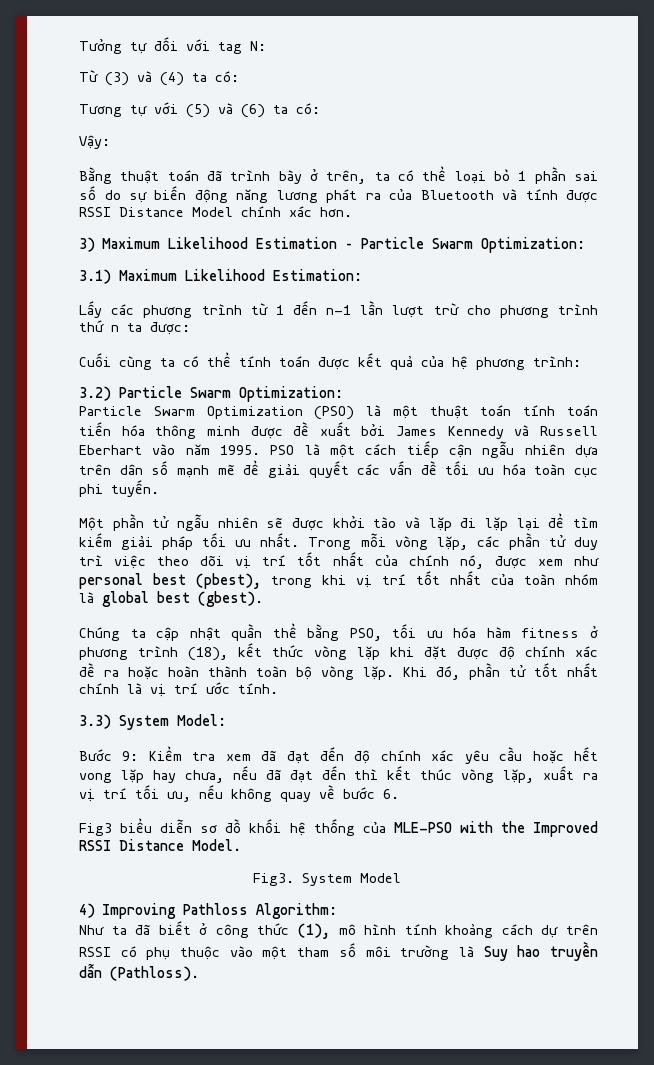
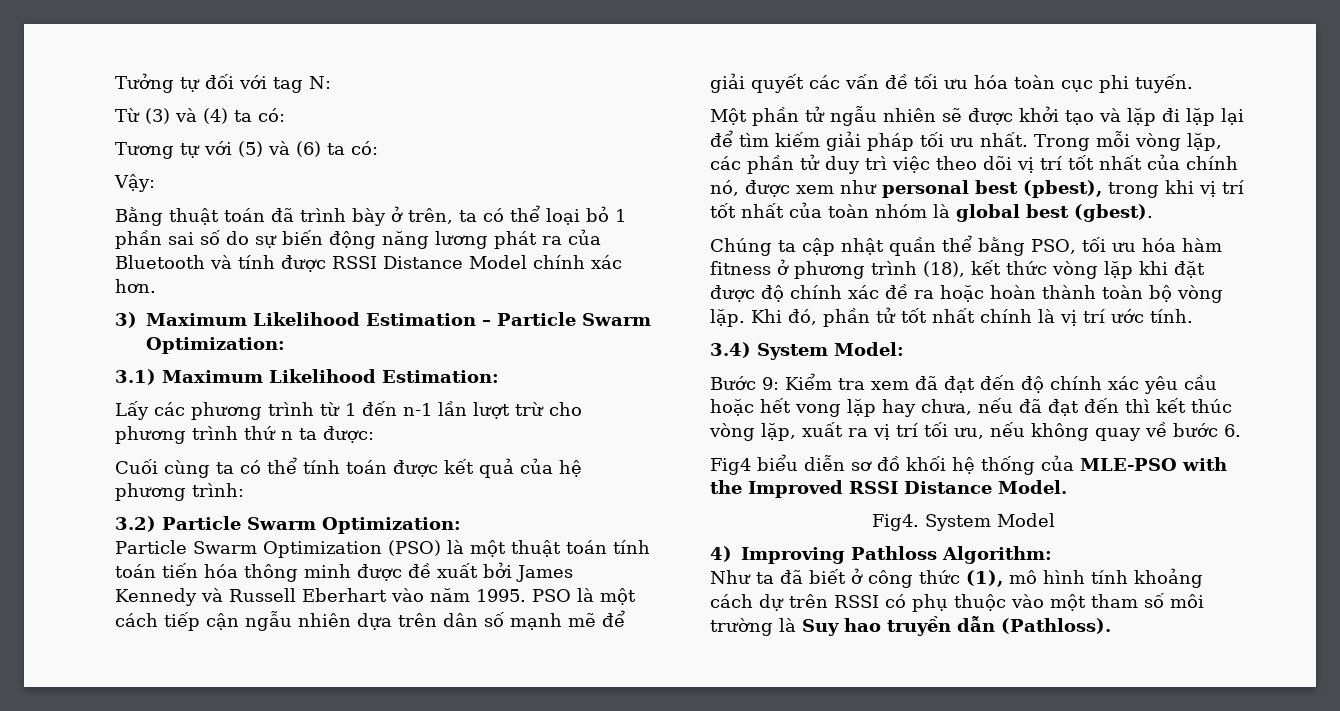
- Một phần tử ngẫu nhiên sẽ được khởi tào và lặp đi lặp lại để tìm kiếm giải pháp tối ưu nhất.
+ Một phần tử ngẫu nhiên sẽ được khởi tạo và lặp đi lặp lại để tìm kiếm giải pháp tối ưu nhất.
- 3.3) System Model:
+ 3.4) System Model:
- Fig3 biểu diễn sơ đồ khối hệ thống của MLE-PSO with the Improved RSSI Distance Model.
+ Fig4 biểu diễn sơ đồ khối hệ thống của MLE-PSO with the Improved RSSI Distance Model.
- Fig3.
+ Fig4.

